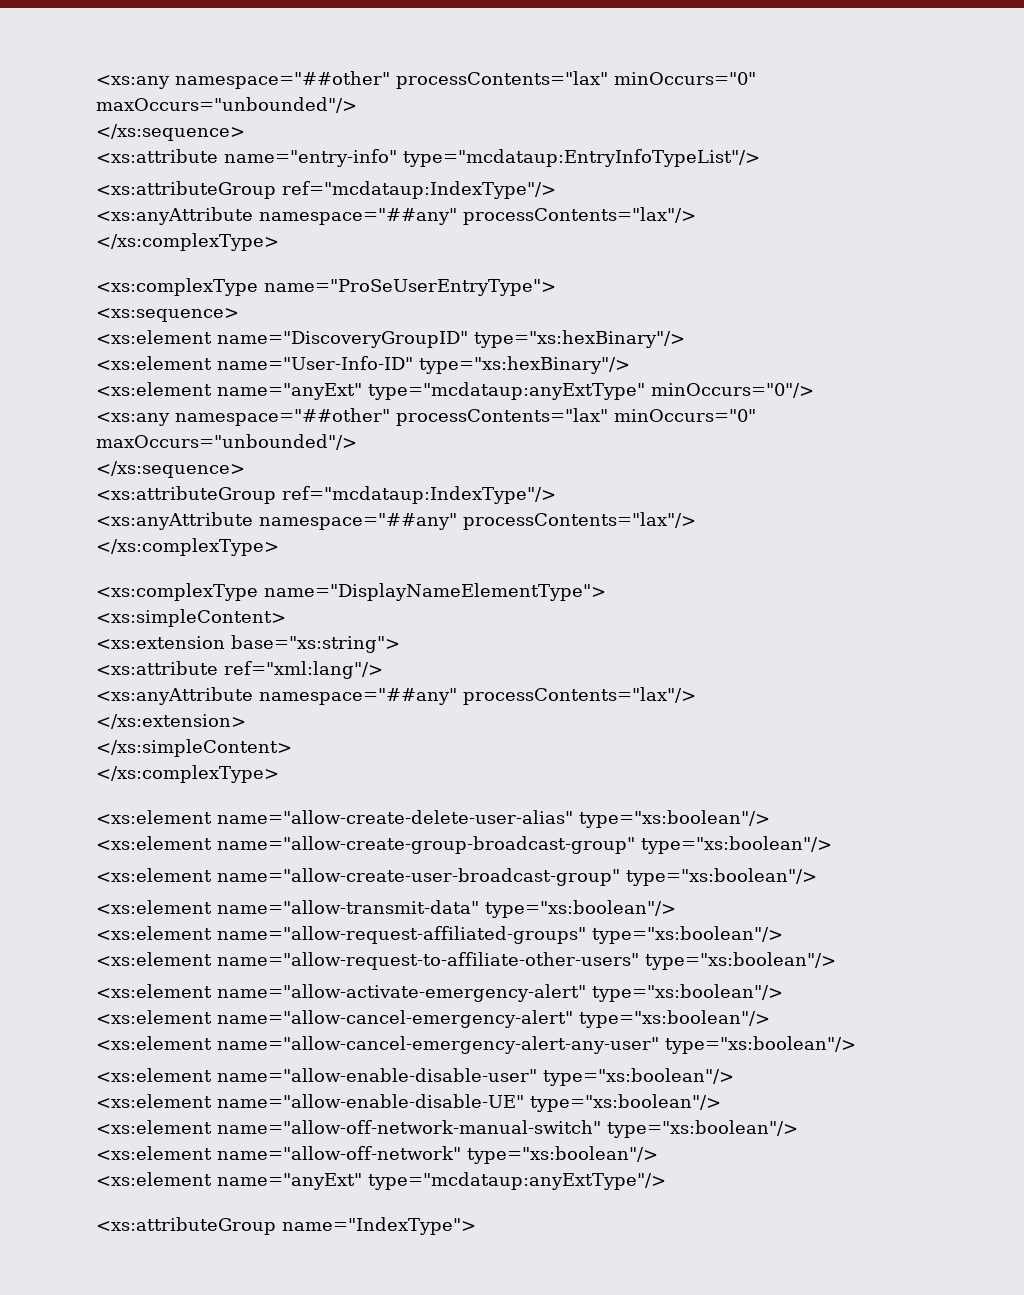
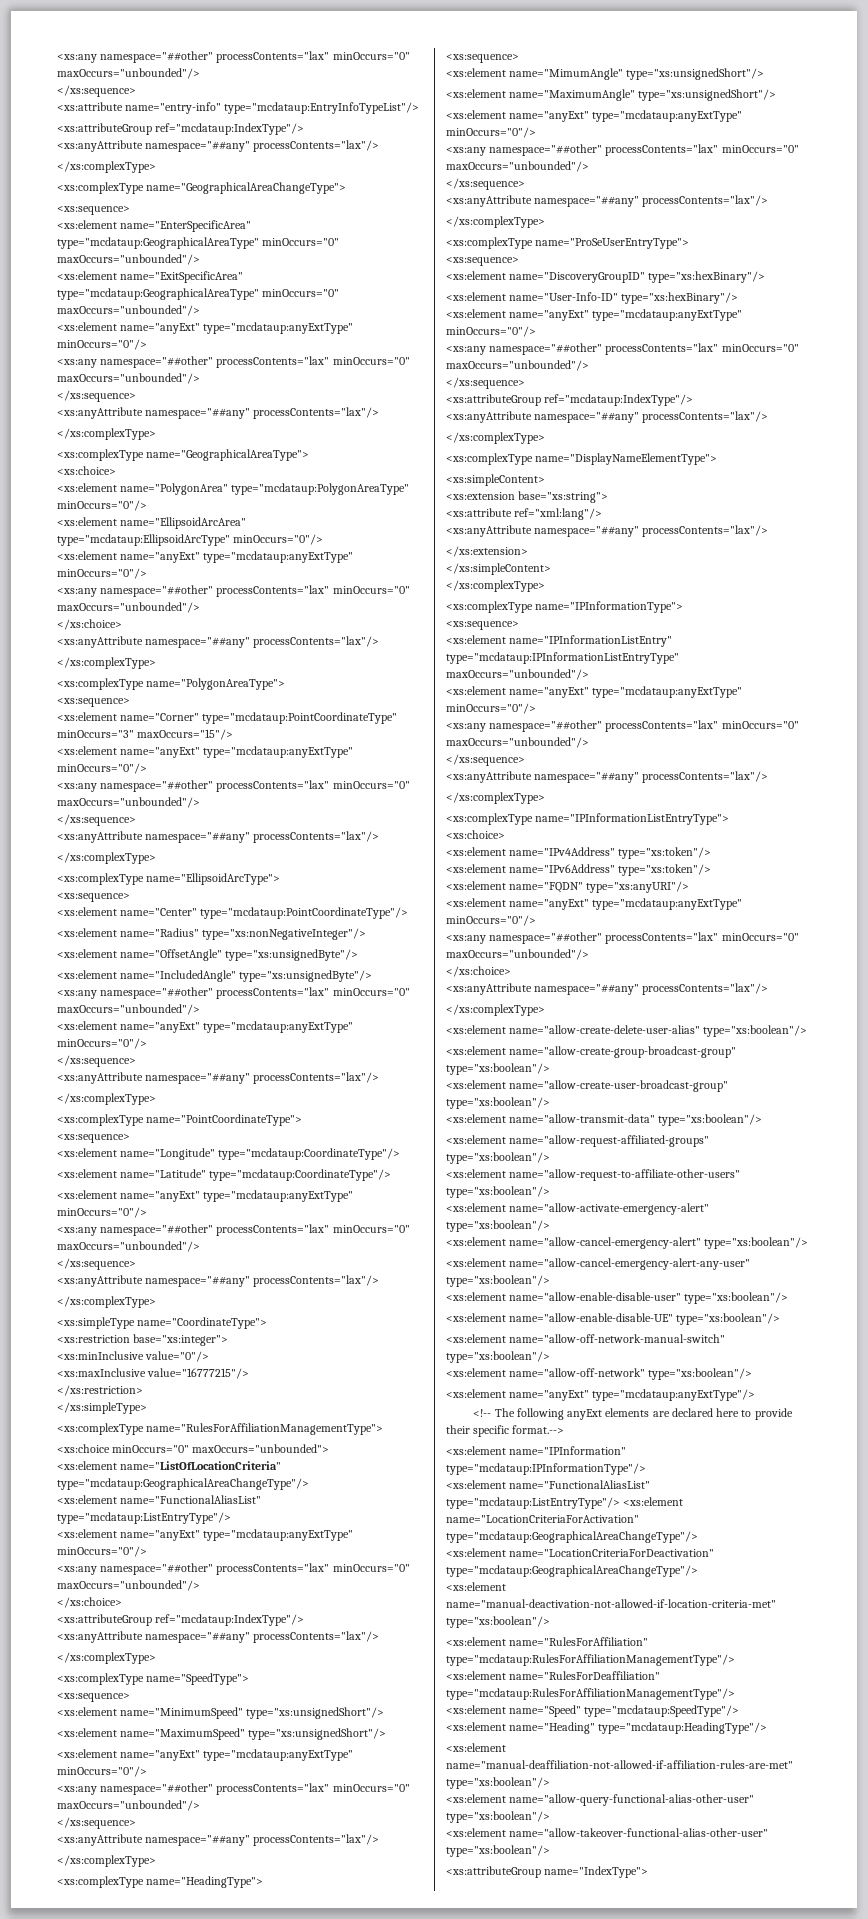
+ <xs:complexType name="GeographicalAreaChangeType">
+ <xs:sequence>
+ <xs:element name="EnterSpecificArea" type="mcdataup:GeographicalAreaType" minOccurs="0" maxOccurs="unbounded"/>
+ <xs:element name="ExitSpecificArea" type="mcdataup:GeographicalAreaType" minOccurs="0" maxOccurs="unbounded"/>
+ <xs:element name="anyExt" type="mcdataup:anyExtType" minOccurs="0"/>
+ <xs:any namespace="##other" processContents="lax" minOccurs="0" maxOccurs="unbounded"/>
+ </xs:sequence>
+ <xs:anyAttribute namespace="##any" processContents="lax"/>
+ </xs:complexType>
+ <xs:complexType name="GeographicalAreaType">
+ <xs:choice>
+ <xs:element name="PolygonArea" type="mcdataup:PolygonAreaType" minOccurs="0"/>
+ <xs:element name="EllipsoidArcArea" type="mcdataup:EllipsoidArcType" minOccurs="0"/>
+ <xs:element name="anyExt" type="mcdataup:anyExtType" minOccurs="0"/>
+ <xs:any namespace="##other" processContents="lax" minOccurs="0" maxOccurs="unbounded"/>
+ </xs:choice>
+ <xs:anyAttribute namespace="##any" processContents="lax"/>
+ </xs:complexType>
+ <xs:complexType name="PolygonAreaType">
+ <xs:sequence>
+ <xs:element name="Corner" type="mcdataup:PointCoordinateType" minOccurs="3" maxOccurs="15"/>
+ <xs:element name="anyExt" type="mcdataup:anyExtType" minOccurs="0"/>
+ <xs:any namespace="##other" processContents="lax" minOccurs="0" maxOccurs="unbounded"/>
+ </xs:sequence>
+ <xs:anyAttribute namespace="##any" processContents="lax"/>
+ </xs:complexType>
+ <xs:complexType name="EllipsoidArcType">
+ <xs:sequence>
+ <xs:element name="Center" type="mcdataup:PointCoordinateType"/>
+ <xs:element name="Radius" type="xs:nonNegativeInteger"/>
+ <xs:element name="OffsetAngle" type="xs:unsignedByte"/>
+ <xs:element name="IncludedAngle" type="xs:unsignedByte"/>
+ <xs:any namespace="##other" processContents="lax" minOccurs="0" maxOccurs="unbounded"/>
+ <xs:element name="anyExt" type="mcdataup:anyExtType" minOccurs="0"/>
+ </xs:sequence>
+ <xs:anyAttribute namespace="##any" processContents="lax"/>
+ </xs:complexType>
+ <xs:complexType name="PointCoordinateType">
+ <xs:sequence>
+ <xs:element name="Longitude" type="mcdataup:CoordinateType"/>
+ <xs:element name="Latitude" type="mcdataup:CoordinateType"/>
+ <xs:element name="anyExt" type="mcdataup:anyExtType" minOccurs="0"/>
+ <xs:any namespace="##other" processContents="lax" minOccurs="0" maxOccurs="unbounded"/>
+ </xs:sequence>
+ <xs:anyAttribute namespace="##any" processContents="lax"/>
+ </xs:complexType>
+ <xs:simpleType name="CoordinateType">
+ <xs:restriction base="xs:integer">
+ <xs:minInclusive value="0"/>
+ <xs:maxInclusive value="16777215"/>
+ </xs:restriction>
+ </xs:simpleType>
+ <xs:complexType name="RulesForAffiliationManagementType">
+ <xs:choice minOccurs="0" maxOccurs="unbounded">
+ <xs:element name="ListOfLocationCriteria" type="mcdataup:GeographicalAreaChangeType"/>
+ <xs:element name="FunctionalAliasList" type="mcdataup:ListEntryType"/>
+ <xs:element name="anyExt" type="mcdataup:anyExtType" minOccurs="0"/>
+ <xs:any namespace="##other" processContents="lax" minOccurs="0" maxOccurs="unbounded"/>
+ </xs:choice>
+ <xs:attributeGroup ref="mcdataup:IndexType"/>
+ <xs:anyAttribute namespace="##any" processContents="lax"/>
+ </xs:complexType>
+ <xs:complexType name="SpeedType">
+ <xs:sequence>
+ <xs:element name="MinimumSpeed" type="xs:unsignedShort"/>
+ <xs:element name="MaximumSpeed" type="xs:unsignedShort"/>
+ <xs:element name="anyExt" type="mcdataup:anyExtType" minOccurs="0"/>
+ <xs:any namespace="##other" processContents="lax" minOccurs="0" maxOccurs="unbounded"/>
+ </xs:sequence>
+ <xs:anyAttribute namespace="##any" processContents="lax"/>
+ </xs:complexType>
+ <xs:complexType name="HeadingType">
+ <xs:sequence>
+ <xs:element name="MimumAngle" type="xs:unsignedShort"/>
+ <xs:element name="MaximumAngle" type="xs:unsignedShort"/>
+ <xs:element name="anyExt" type="mcdataup:anyExtType" minOccurs="0"/>
+ <xs:any namespace="##other" processContents="lax" minOccurs="0" maxOccurs="unbounded"/>
+ </xs:sequence>
+ <xs:anyAttribute namespace="##any" processContents="lax"/>
+ </xs:complexType>
+ <xs:complexType name="IPInformationType">
+ <xs:sequence>
+ <xs:element name="IPInformationListEntry" type="mcdataup:IPInformationListEntryType" maxOccurs="unbounded"/>
+ <xs:element name="anyExt" type="mcdataup:anyExtType" minOccurs="0"/>
+ <xs:any namespace="##other" processContents="lax" minOccurs="0" maxOccurs="unbounded"/>
+ </xs:sequence>
+ <xs:anyAttribute namespace="##any" processContents="lax"/>
+ </xs:complexType>
+ <xs:complexType name="IPInformationListEntryType">
+ <xs:choice>
+ <xs:element name="IPv4Address" type="xs:token"/>
+ <xs:element name="IPv6Address" type="xs:token"/>
+ <xs:element name="FQDN" type="xs:anyURI"/>
+ <xs:element name="anyExt" type="mcdataup:anyExtType" minOccurs="0"/>
+ <xs:any namespace="##other" processContents="lax" minOccurs="0" maxOccurs="unbounded"/>
+ </xs:choice>
+ <xs:anyAttribute namespace="##any" processContents="lax"/>
+ </xs:complexType>
+ <!-- The following anyExt elements are declared here to provide their specific format.-->
+ <xs:element name="IPInformation" type="mcdataup:IPInformationType"/>
+ <xs:element name="FunctionalAliasList" type="mcdataup:ListEntryType"/> <xs:element name="LocationCriteriaForActivation" type="mcdataup:GeographicalAreaChangeType"/>
+ <xs:element name="LocationCriteriaForDeactivation" type="mcdataup:GeographicalAreaChangeType"/>
+ <xs:element name="manual-deactivation-not-allowed-if-location-criteria-met" type="xs:boolean"/>
+ <xs:element name="RulesForAffiliation" type="mcdataup:RulesForAffiliationManagementType"/>
+ <xs:element name="RulesForDeaffiliation" type="mcdataup:RulesForAffiliationManagementType"/>
+ <xs:element name="Speed" type="mcdataup:SpeedType"/>
+ <xs:element name="Heading" type="mcdataup:HeadingType"/>
+ <xs:element name="manual-deaffiliation-not-allowed-if-affiliation-rules-are-met" type="xs:boolean"/>
+ <xs:element name="allow-query-functional-alias-other-user" type="xs:boolean"/>
+ <xs:element name="allow-takeover-functional-alias-other-user" type="xs:boolean"/>

